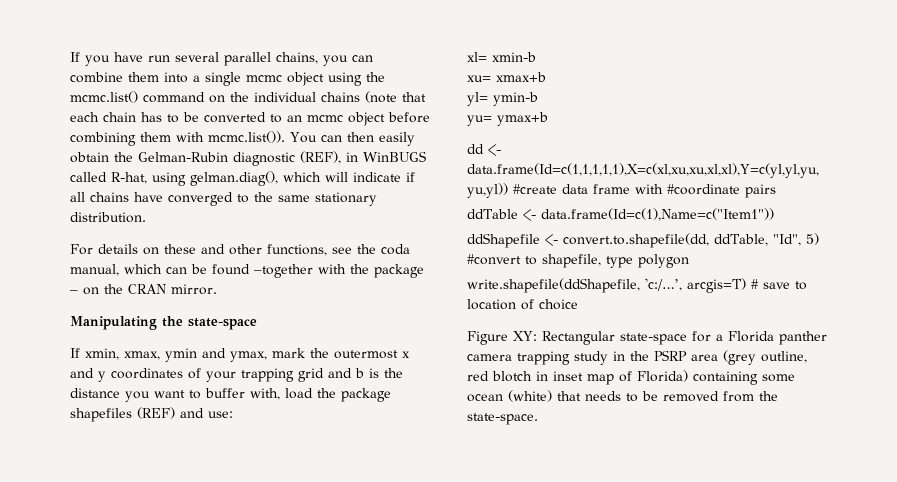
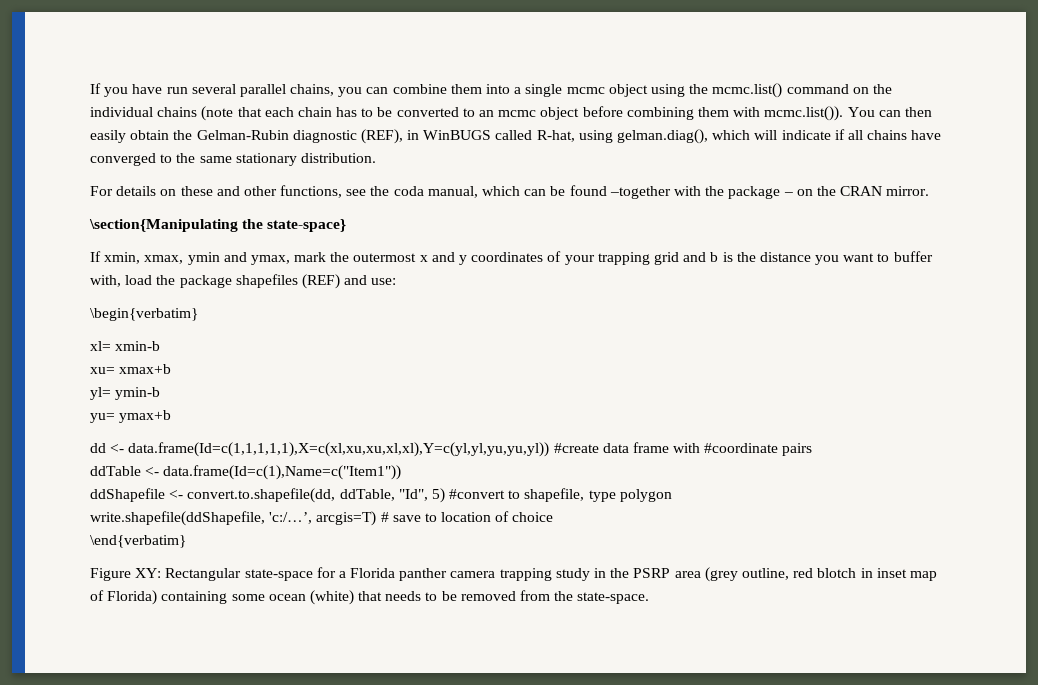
- Manipulating the state-space
+ \section{Manipulating the state-space}
+ \begin{verbatim}
+ \end{verbatim}

